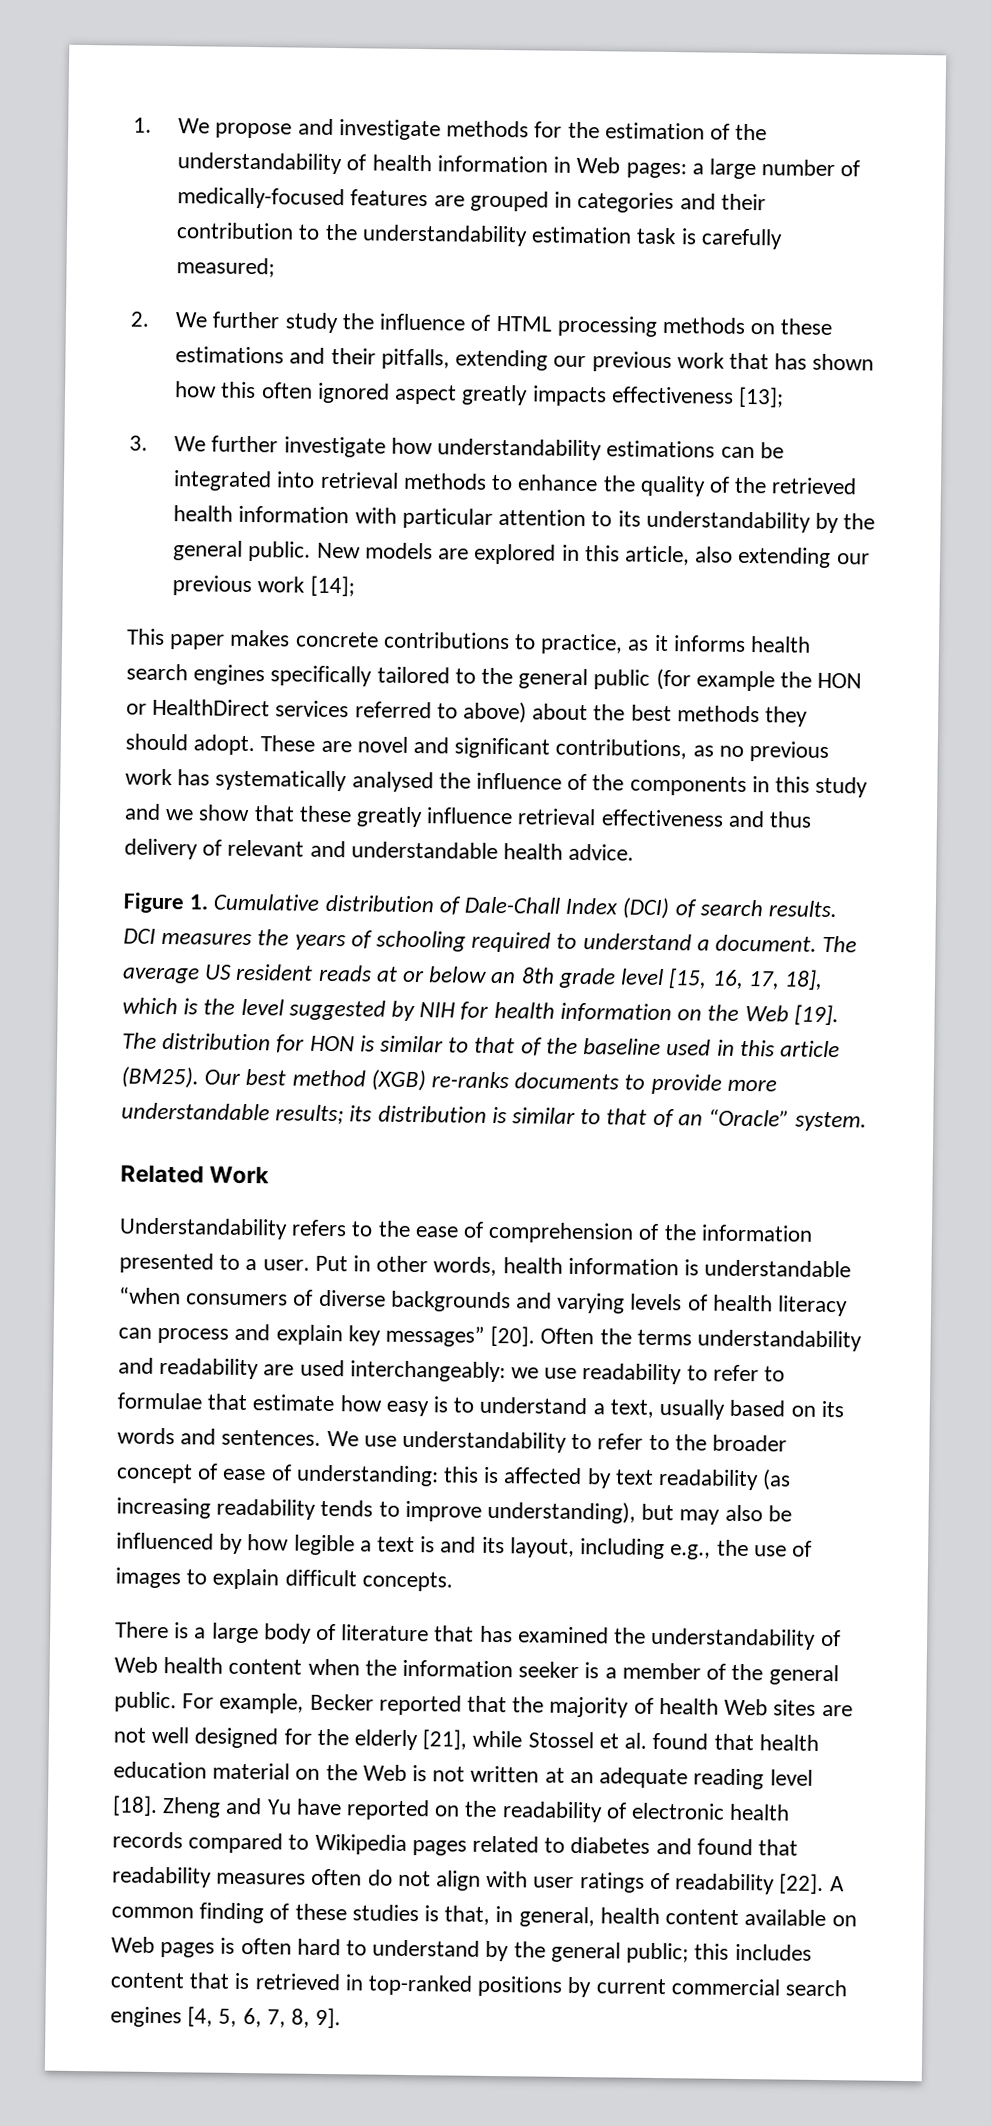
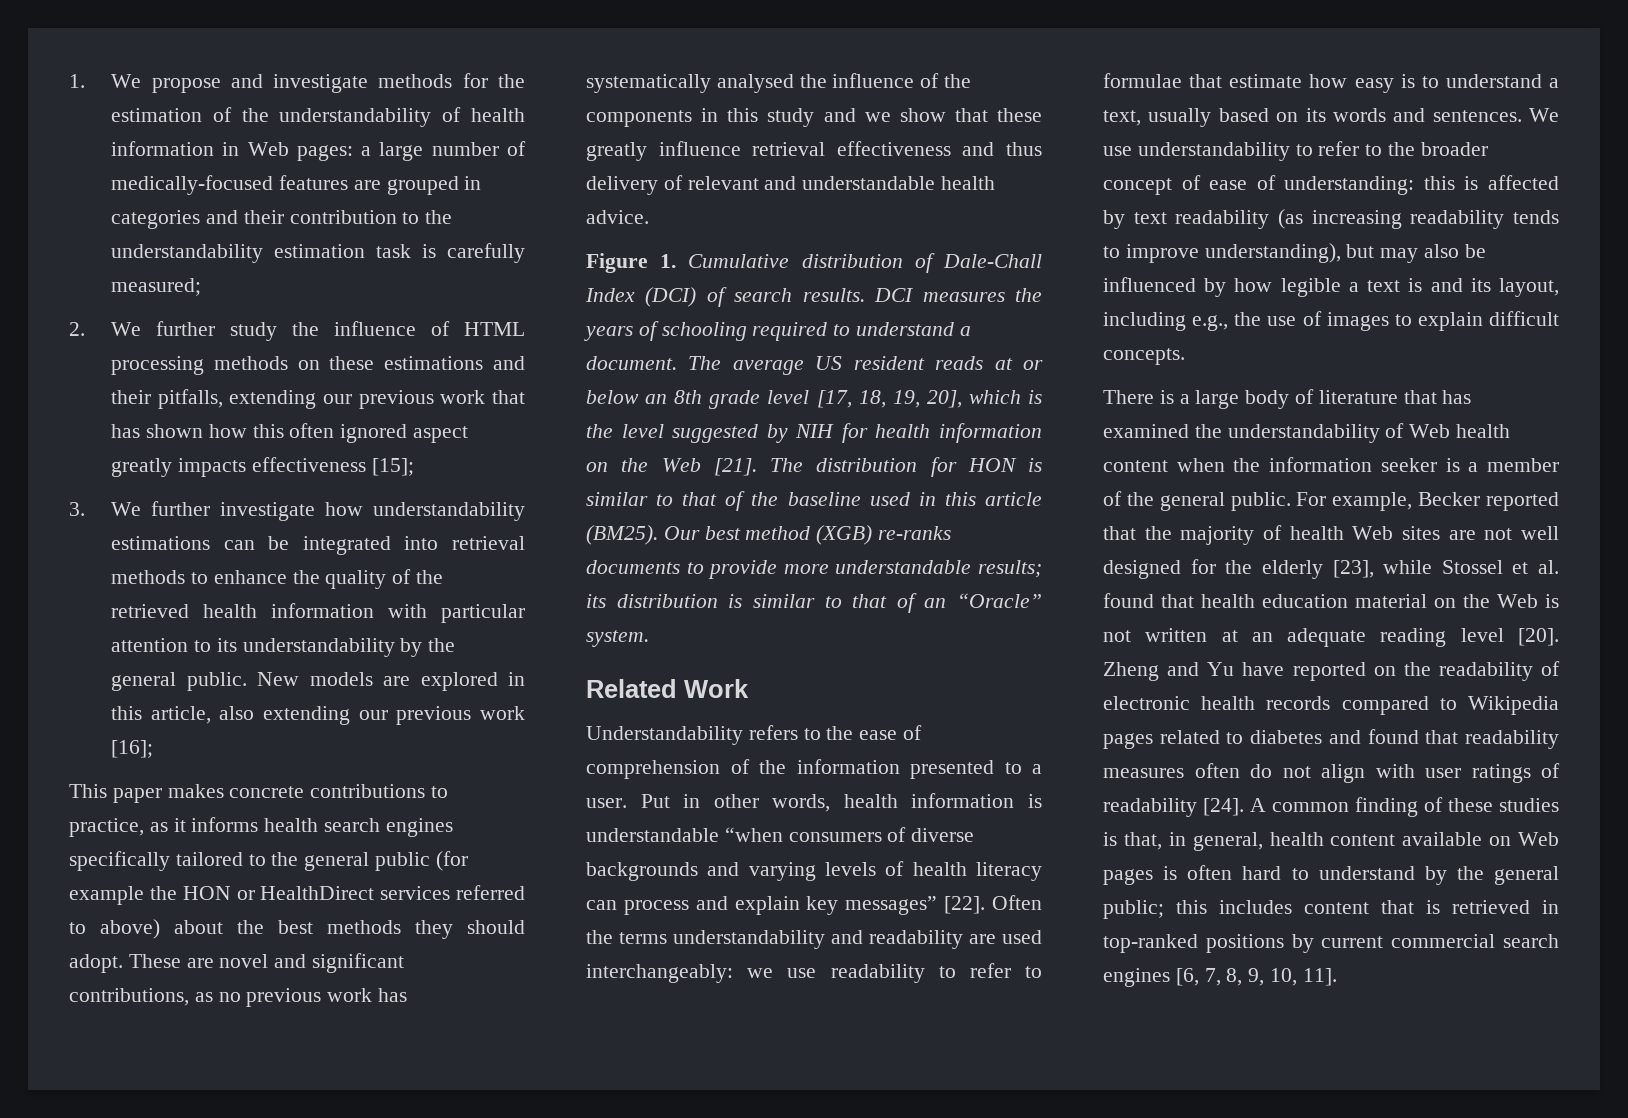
- 2. We further study the influence of HTML processing methods on these estimations and their pitfalls, extending our previous work that has shown how this often ignored aspect greatly impacts effectiveness [13];
+ 2. We further study the influence of HTML processing methods on these estimations and their pitfalls, extending our previous work that has shown how this often ignored aspect greatly impacts effectiveness [15];
- New models are explored in this article, also extending our previous work [14];
+ New models are explored in this article, also extending our previous work [16];
- The average US resident reads at or below an 8th grade level [15, 16, 17, 18], which is the level suggested by NIH for health information on the Web [19].
+ The average US resident reads at or below an 8th grade level [17, 18, 19, 20], which is the level suggested by NIH for health information on the Web [21].
- Put in other words, health information is understandable “when consumers of diverse backgrounds and varying levels of health literacy can process and explain key messages” [20].
+ Put in other words, health information is understandable “when consumers of diverse backgrounds and varying levels of health literacy can process and explain key messages” [22].
- For example, Becker reported that the majority of health Web sites are not well designed for the elderly [21], while Stossel et al. found that health education material on the Web is not written at an adequate reading level [18].
+ For example, Becker reported that the majority of health Web sites are not well designed for the elderly [23], while Stossel et al. found that health education material on the Web is not written at an adequate reading level [20].
- Zheng and Yu have reported on the readability of electronic health records compared to Wikipedia pages related to diabetes and found that readability measures often do not align with user ratings of readability [22].
+ Zheng and Yu have reported on the readability of electronic health records compared to Wikipedia pages related to diabetes and found that readability measures often do not align with user ratings of readability [24].
- A common finding of these studies is that, in general, health content available on Web pages is often hard to understand by the general public; this includes content that is retrieved in top-ranked positions by current commercial search engines [4, 5, 6, 7, 8, 9].
+ A common finding of these studies is that, in general, health content available on Web pages is often hard to understand by the general public; this includes content that is retrieved in top-ranked positions by current commercial search engines [6, 7, 8, 9, 10, 11].

